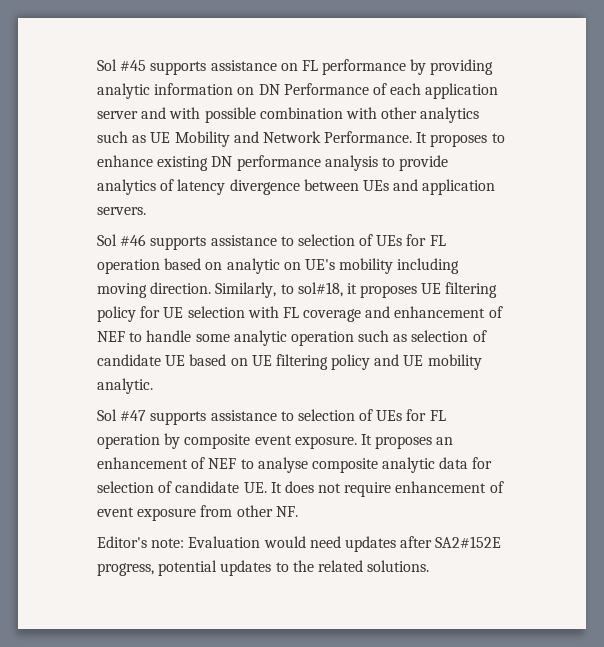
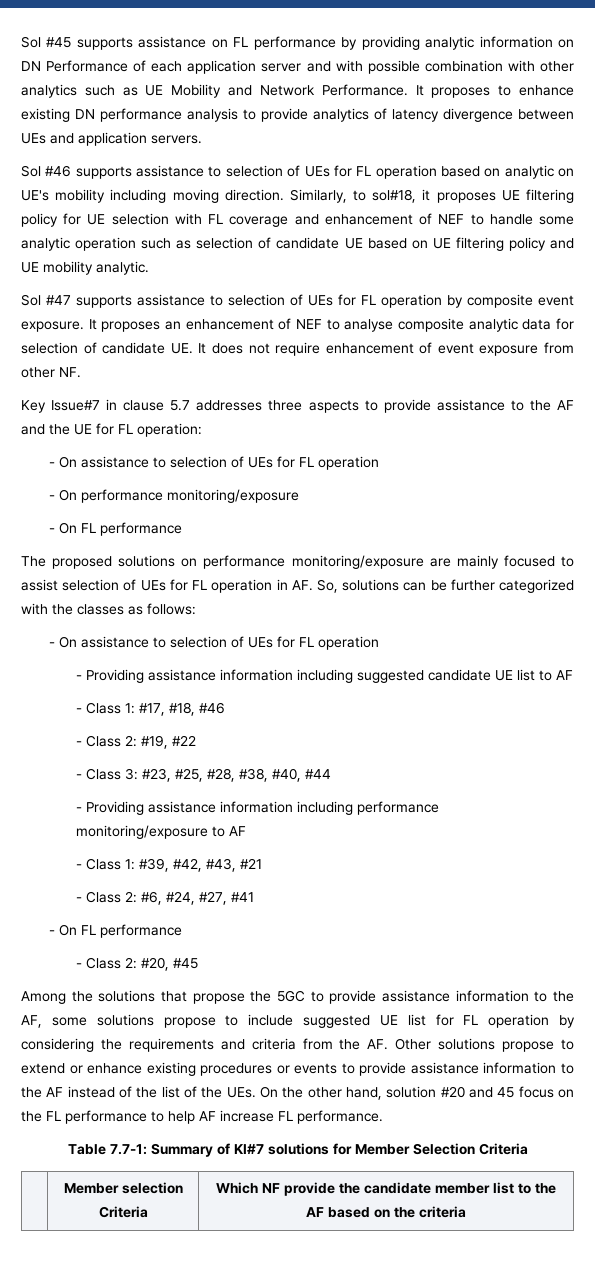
- Editor's note: Evaluation would need updates after SA2#152E progress, potential updates to the related solutions.
+ Key Issue#7 in clause 5.7 addresses three aspects to provide assistance to the AF and the UE for FL operation:
+ - On assistance to selection of UEs for FL operation
+ - On performance monitoring/exposure
+ - On FL performance
+ The proposed solutions on performance monitoring/exposure are mainly focused to assist selection of UEs for FL operation in AF. So, solutions can be further categorized with the classes as follows:
+ - On assistance to selection of UEs for FL operation
+ - Providing assistance information including suggested candidate UE list to AF
+ - Class 1: #17, #18, #46
+ - Class 2: #19, #22
+ - Class 3: #23, #25, #28, #38, #40, #44
+ - Providing assistance information including performance monitoring/exposure to AF
+ - Class 1: #39, #42, #43, #21
+ - Class 2: #6, #24, #27, #41
+ - On FL performance
+ - Class 2: #20, #45
+ Among the solutions that propose the 5GC to provide assistance information to the AF, some solutions propose to include suggested UE list for FL operation by considering the requirements and criteria from the AF. Other solutions propose to extend or enhance existing procedures or events to provide assistance information to the AF instead of the list of the UEs. On the other hand, solution #20 and 45 focus on the FL performance to help AF increase FL performance.
+ Table 7.7-1: Summary of KI#7 solutions for Member Selection Criteria
+ | Member selection Criteria | Which NF provide the candidate member list to the AF based on the criteria

